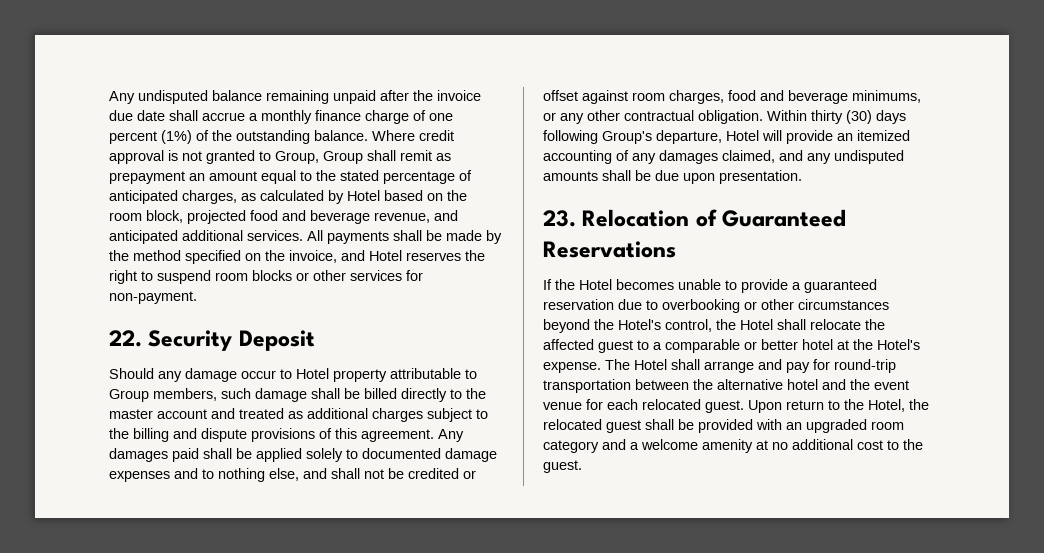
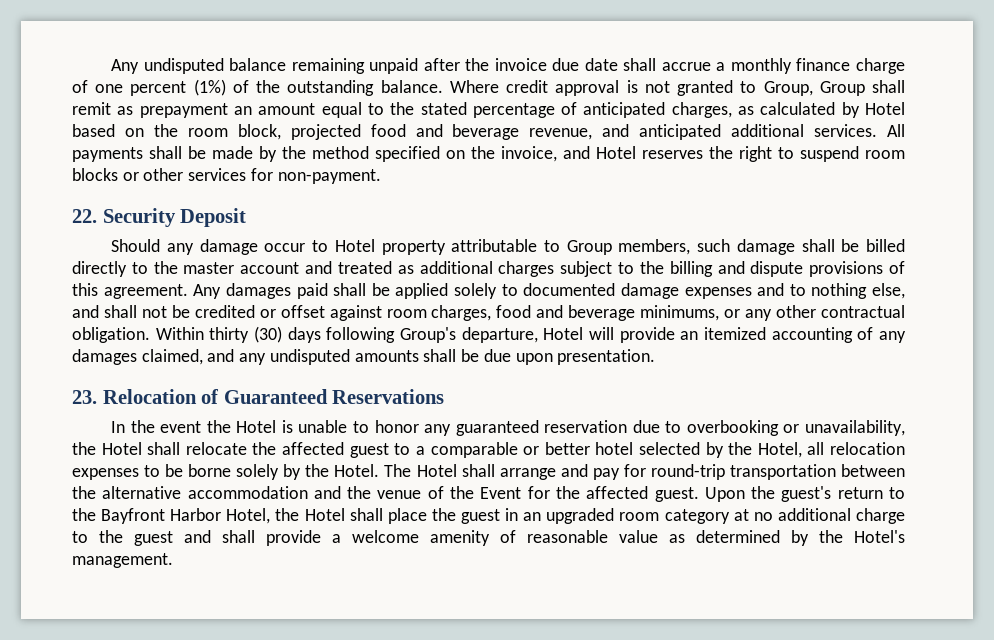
- If the Hotel becomes unable to provide a guaranteed reservation due to overbooking or other circumstances beyond the Hotel's control, the Hotel shall relocate the affected guest to a comparable or better hotel at the Hotel's expense.
+ In the event the Hotel is unable to honor any guaranteed reservation due to overbooking or unavailability, the Hotel shall relocate the affected guest to a comparable or better hotel selected by the Hotel, all relocation expenses to be borne solely by the Hotel.
- The Hotel shall arrange and pay for round-trip transportation between the alternative hotel and the event venue for each relocated guest. Upon return to the Hotel, the relocated guest shall be provided with an upgraded room category and a welcome amenity at no additional cost to the guest.
+ The Hotel shall arrange and pay for round-trip transportation between the alternative accommodation and the venue of the Event for the affected guest. Upon the guest's return to the Bayfront Harbor Hotel, the Hotel shall place the guest in an upgraded room category at no additional charge to the guest and shall provide a welcome amenity of reasonable value as determined by the Hotel's management.

